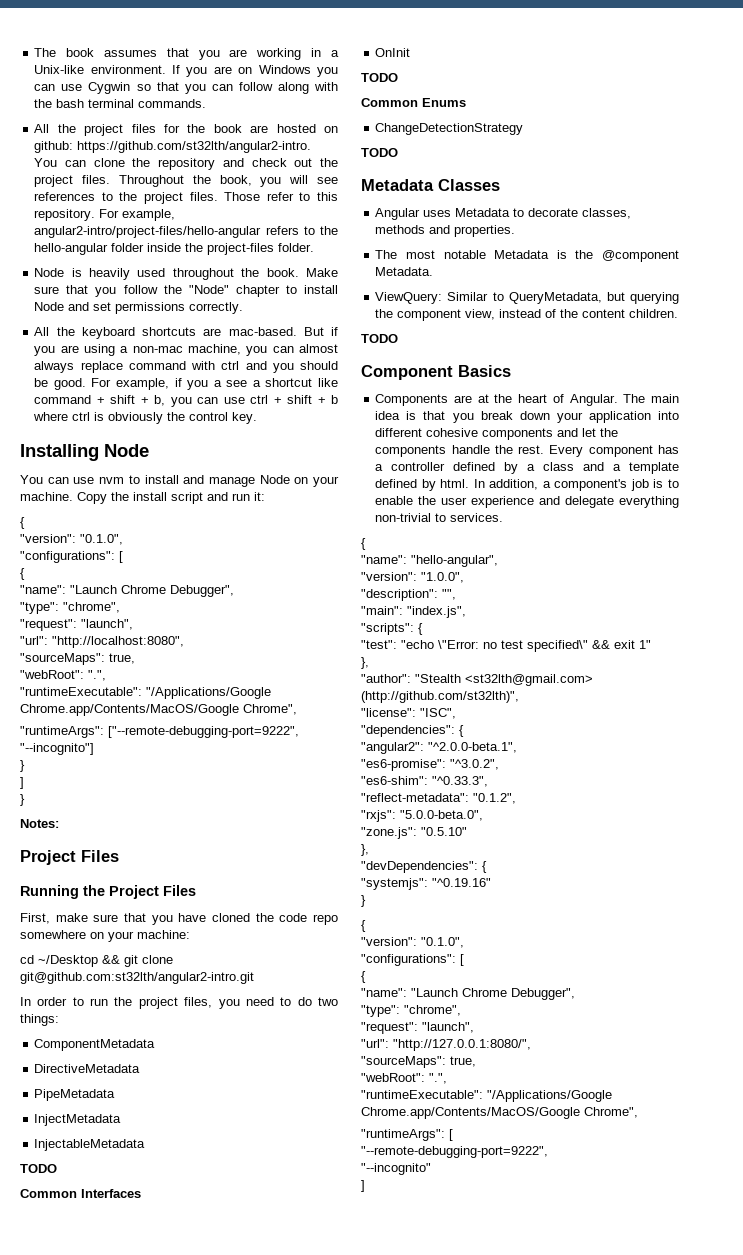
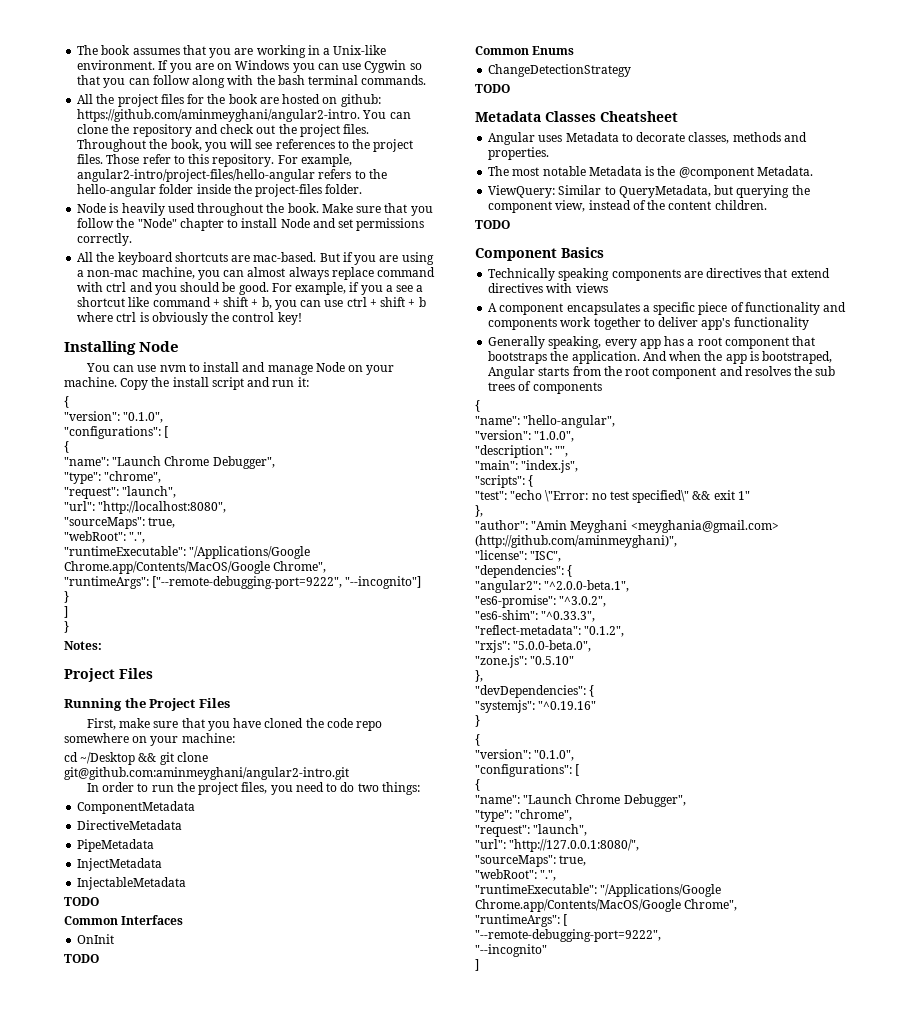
- All the project files for the book are hosted on github: https://github.com/st32lth/angular2-intro. You can clone the repository and check out the project files.
+ All the project files for the book are hosted on github: https://github.com/aminmeyghani/angular2-intro. You can clone the repository and check out the project files.
- For example, if you a see a shortcut like command + shift + b, you can use ctrl + shift + b where ctrl is obviously the control key.
+ For example, if you a see a shortcut like command + shift + b, you can use ctrl + shift + b where ctrl is obviously the control key!
- cd ~/Desktop && git clone git@github.com:st32lth/angular2-intro.git
+ cd ~/Desktop && git clone git@github.com:aminmeyghani/angular2-intro.git
- Metadata Classes
+ Metadata Classes Cheatsheet
- Components are at the heart of Angular. The main idea is that you break down your application into different cohesive components and let the components handle the rest. Every component has a controller defined by a class and a template defined by html. In addition, a component's job is to enable the user experience and delegate everything non-trivial to services.
+ Technically speaking components are directives that extend directives with views
+ A component encapsulates a specific piece of functionality and components work together to deliver app's functionality
+ Generally speaking, every app has a root component that bootstraps the application. And when the app is bootstraped, Angular starts from the root component and resolves the sub trees of components
- "author": "Stealth <st32lth@gmail.com> (http://github.com/st32lth)",
+ "author": "Amin Meyghani <meyghania@gmail.com> (http://github.com/aminmeyghani)",

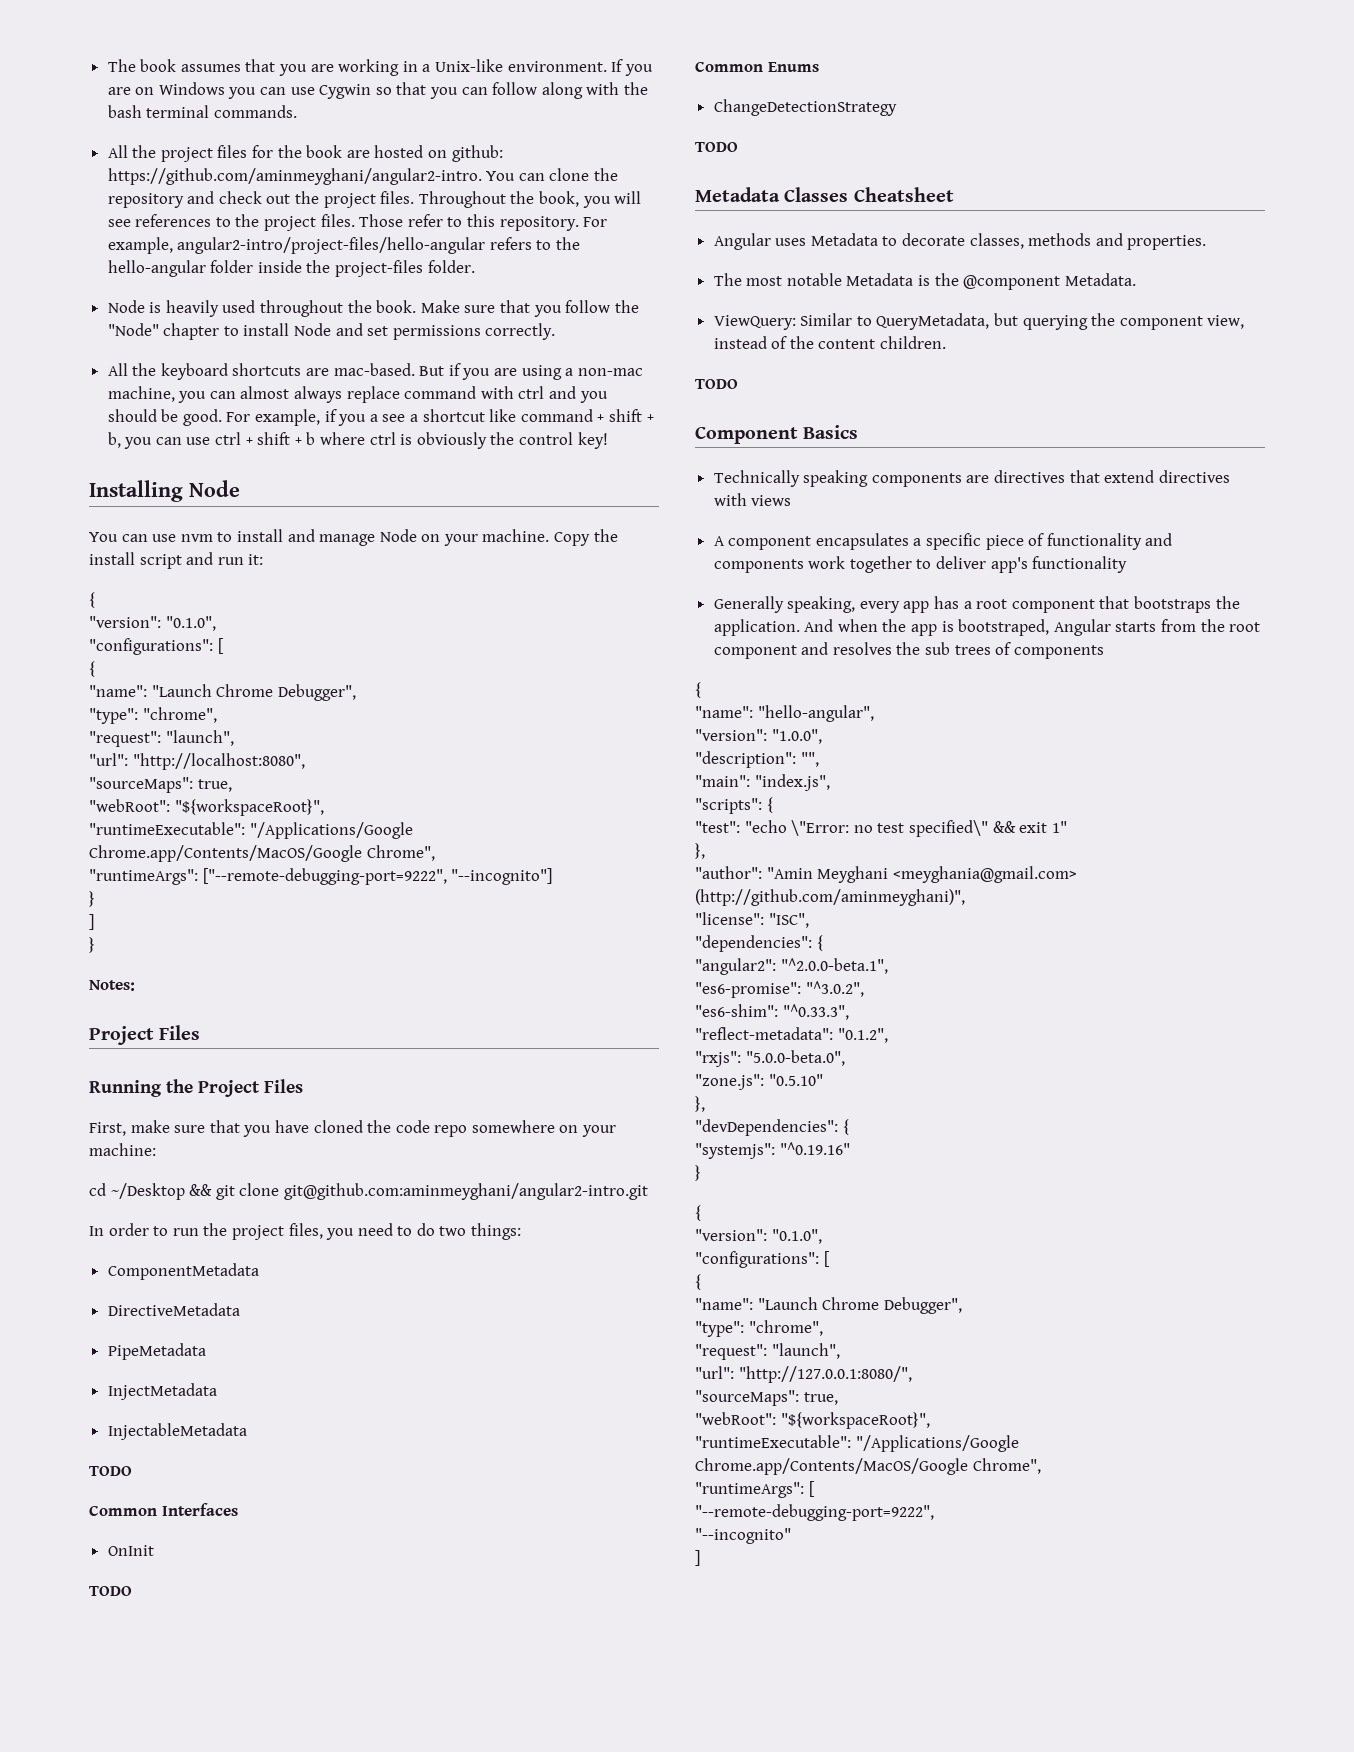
  "url": "http://localhost:8080",
  "sourceMaps": true,
- "webRoot": ".",
+ "webRoot": "${workspaceRoot}",
  "url": "http://127.0.0.1:8080/",
  "sourceMaps": true,
- "webRoot": ".",
+ "webRoot": "${workspaceRoot}",

